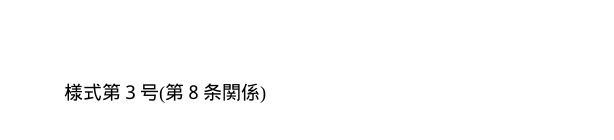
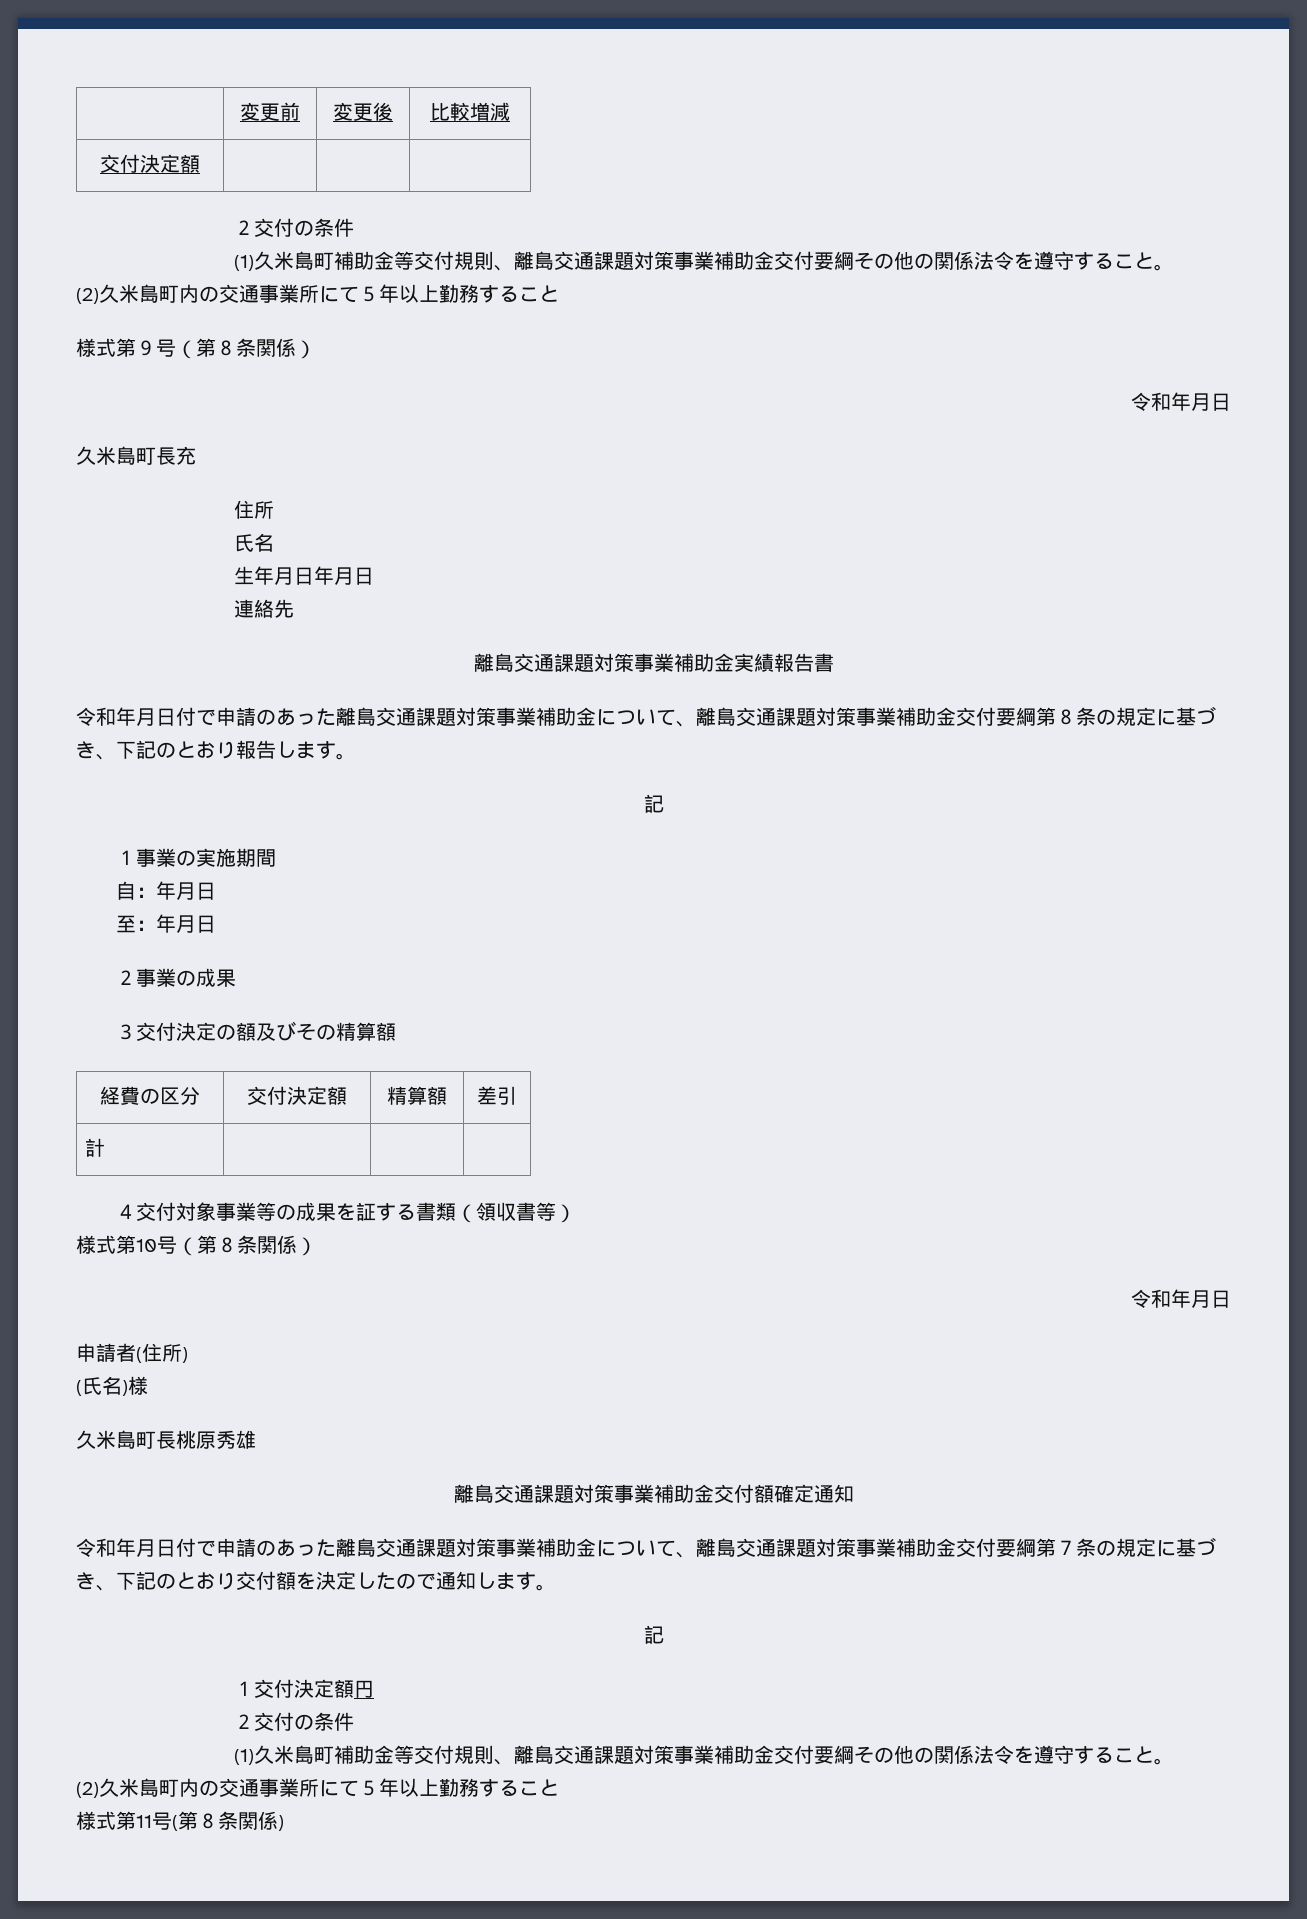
- 様式第３号(第８条関係)
+ | 変更前 | 変更後 | 比較増減
+ 交付決定額 | | |
+ ２交付の条件
+ (1)久米島町補助金等交付規則、離島交通課題対策事業補助金交付要綱その他の関係法令を遵守すること。
+ (2)久米島町内の交通事業所にて５年以上勤務すること
+ 様式第９号（第８条関係）
+ 令和年月日
+ 久米島町長充
+ 住所
+ 氏名
+ 生年月日年月日
+ 連絡先
+ 離島交通課題対策事業補助金実績報告書
+ 令和年月日付で申請のあった離島交通課題対策事業補助金について、離島交通課題対策事業補助金交付要綱第８条の規定に基づき、下記のとおり報告します。
+ 記
+ １事業の実施期間
+ 自：年月日
+ 至：年月日
+ ２事業の成果
+ ３交付決定の額及びその精算額
+ 経費の区分 | 交付決定額 | 精算額 | 差引
+ 計 | | |
+ ４交付対象事業等の成果を証する書類（領収書等）
+ 様式第10号（第８条関係）
+ 令和年月日
+ 申請者(住所)
+ (氏名)様
+ 久米島町長桃原秀雄
+ 離島交通課題対策事業補助金交付額確定通知
+ 令和年月日付で申請のあった離島交通課題対策事業補助金について、離島交通課題対策事業補助金交付要綱第７条の規定に基づき、下記のとおり交付額を決定したので通知します。
+ 記
+ １交付決定額円
+ ２交付の条件
+ (1)久米島町補助金等交付規則、離島交通課題対策事業補助金交付要綱その他の関係法令を遵守すること。
+ (2)久米島町内の交通事業所にて５年以上勤務すること
+ 様式第11号(第８条関係)

